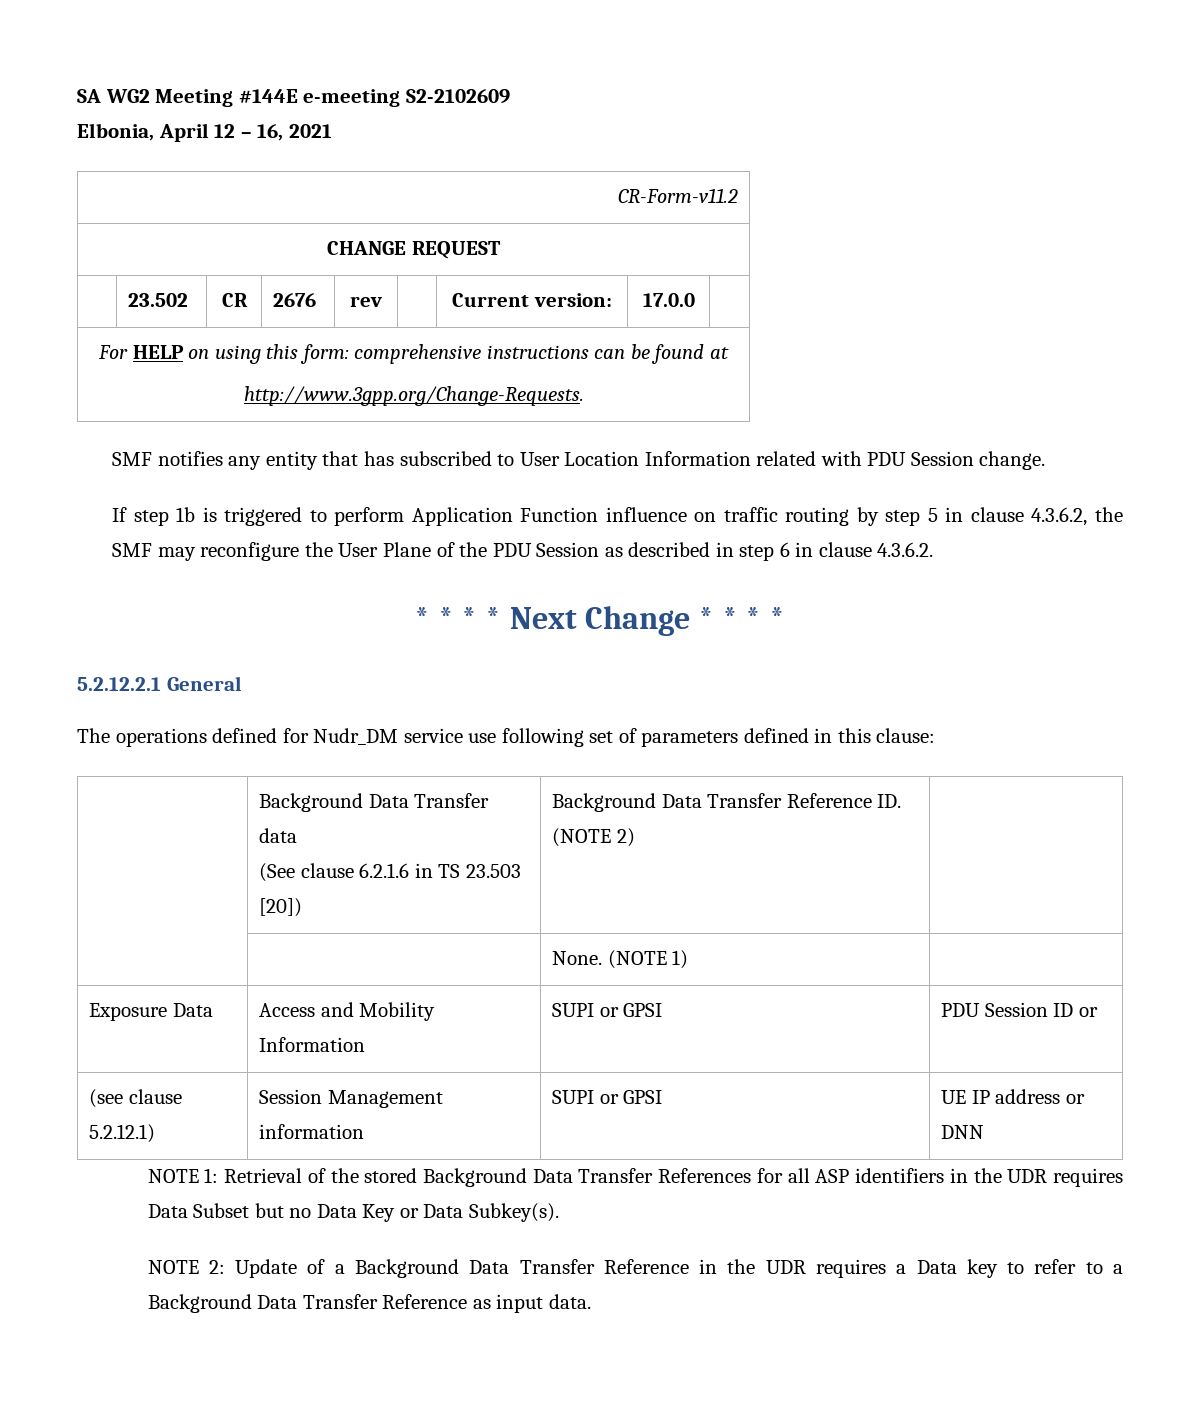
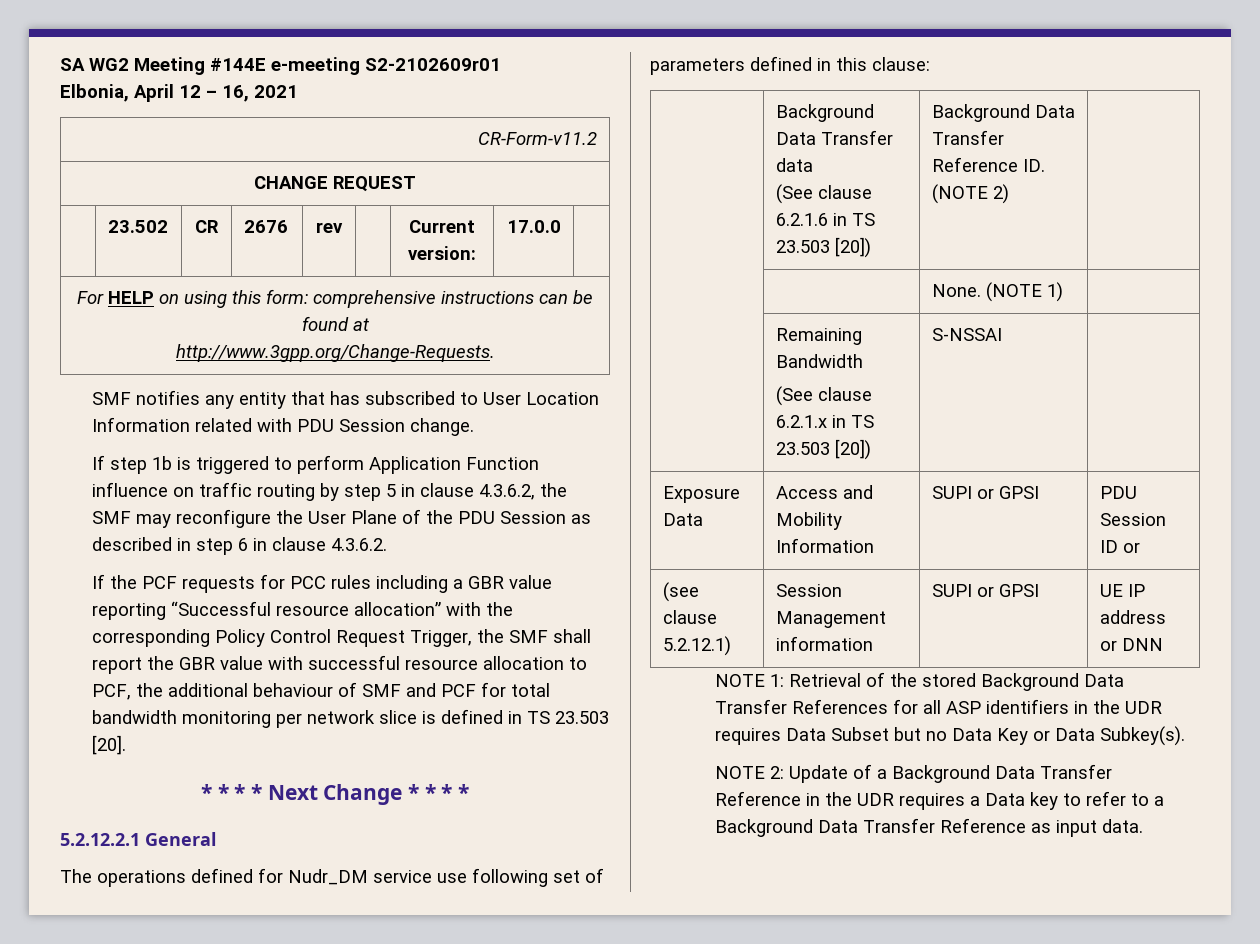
- SA WG2 Meeting #144E e-meeting S2-2102609
+ SA WG2 Meeting #144E e-meeting S2-2102609r01
+ If the PCF requests for PCC rules including a GBR value reporting “Successful resource allocation” with the corresponding Policy Control Request Trigger, the SMF shall report the GBR value with successful resource allocation to PCF, the additional behaviour of SMF and PCF for total bandwidth monitoring per network slice is defined in TS 23.503 [20].
+ | Remaining Bandwidth
+ (See clause 6.2.1.x in TS 23.503 [20]) | S-NSSAI |

